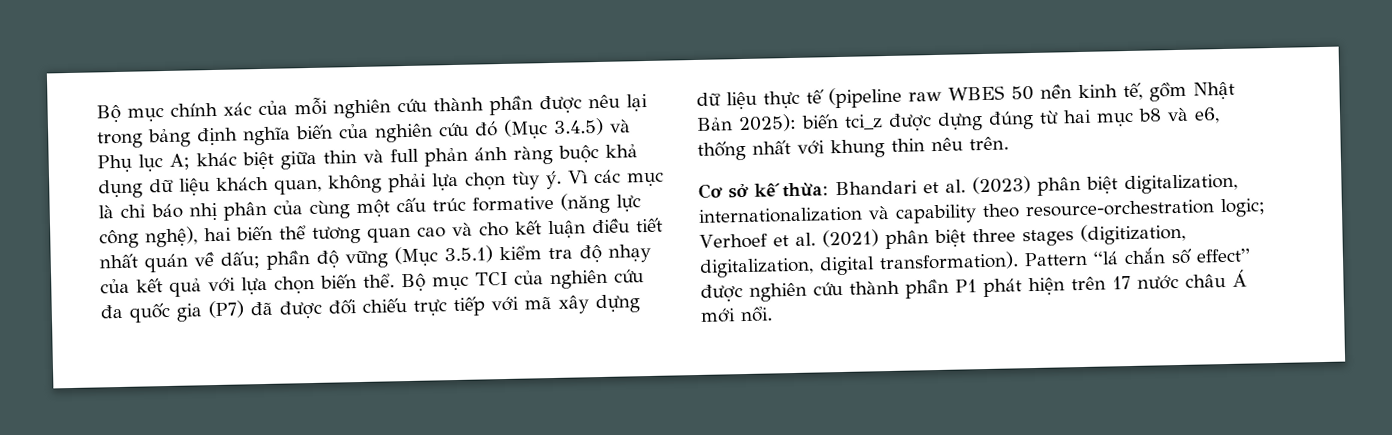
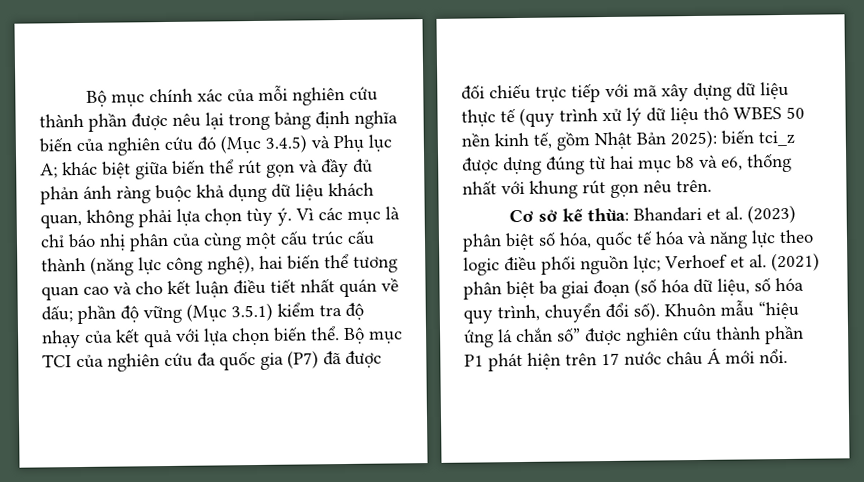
- Bộ mục chính xác của mỗi nghiên cứu thành phần được nêu lại trong bảng định nghĩa biến của nghiên cứu đó (Mục 3.4.5) và Phụ lục A; khác biệt giữa thin và full phản ánh ràng buộc khả dụng dữ liệu khách quan, không phải lựa chọn tùy ý.
+ Bộ mục chính xác của mỗi nghiên cứu thành phần được nêu lại trong bảng định nghĩa biến của nghiên cứu đó (Mục 3.4.5) và Phụ lục A; khác biệt giữa biến thể rút gọn và đầy đủ phản ánh ràng buộc khả dụng dữ liệu khách quan, không phải lựa chọn tùy ý.
- Vì các mục là chỉ báo nhị phân của cùng một cấu trúc formative (năng lực công nghệ), hai biến thể tương quan cao và cho kết luận điều tiết nhất quán về dấu; phần độ vững (Mục 3.5.1) kiểm tra độ nhạy của kết quả với lựa chọn biến thể.
+ Vì các mục là chỉ báo nhị phân của cùng một cấu trúc cấu thành (năng lực công nghệ), hai biến thể tương quan cao và cho kết luận điều tiết nhất quán về dấu; phần độ vững (Mục 3.5.1) kiểm tra độ nhạy của kết quả với lựa chọn biến thể.
- Bộ mục TCI của nghiên cứu đa quốc gia (P7) đã được đối chiếu trực tiếp với mã xây dựng dữ liệu thực tế (pipeline raw WBES 50 nền kinh tế, gồm Nhật Bản 2025): biến tci_z được dựng đúng từ hai mục b8 và e6, thống nhất với khung thin nêu trên.
+ Bộ mục TCI của nghiên cứu đa quốc gia (P7) đã được đối chiếu trực tiếp với mã xây dựng dữ liệu thực tế (quy trình xử lý dữ liệu thô WBES 50 nền kinh tế, gồm Nhật Bản 2025): biến tci_z được dựng đúng từ hai mục b8 và e6, thống nhất với khung rút gọn nêu trên.
- Cơ sở kế thừa: Bhandari et al. (2023) phân biệt digitalization, internationalization và capability theo resource-orchestration logic; Verhoef et al. (2021) phân biệt three stages (digitization, digitalization, digital transformation). Pattern “lá chắn số effect” được nghiên cứu thành phần P1 phát hiện trên 17 nước châu Á mới nổi.
+ Cơ sở kế thừa: Bhandari et al. (2023) phân biệt số hóa, quốc tế hóa và năng lực theo logic điều phối nguồn lực; Verhoef et al. (2021) phân biệt ba giai đoạn (số hóa dữ liệu, số hóa quy trình, chuyển đổi số). Khuôn mẫu “hiệu ứng lá chắn số” được nghiên cứu thành phần P1 phát hiện trên 17 nước châu Á mới nổi.

